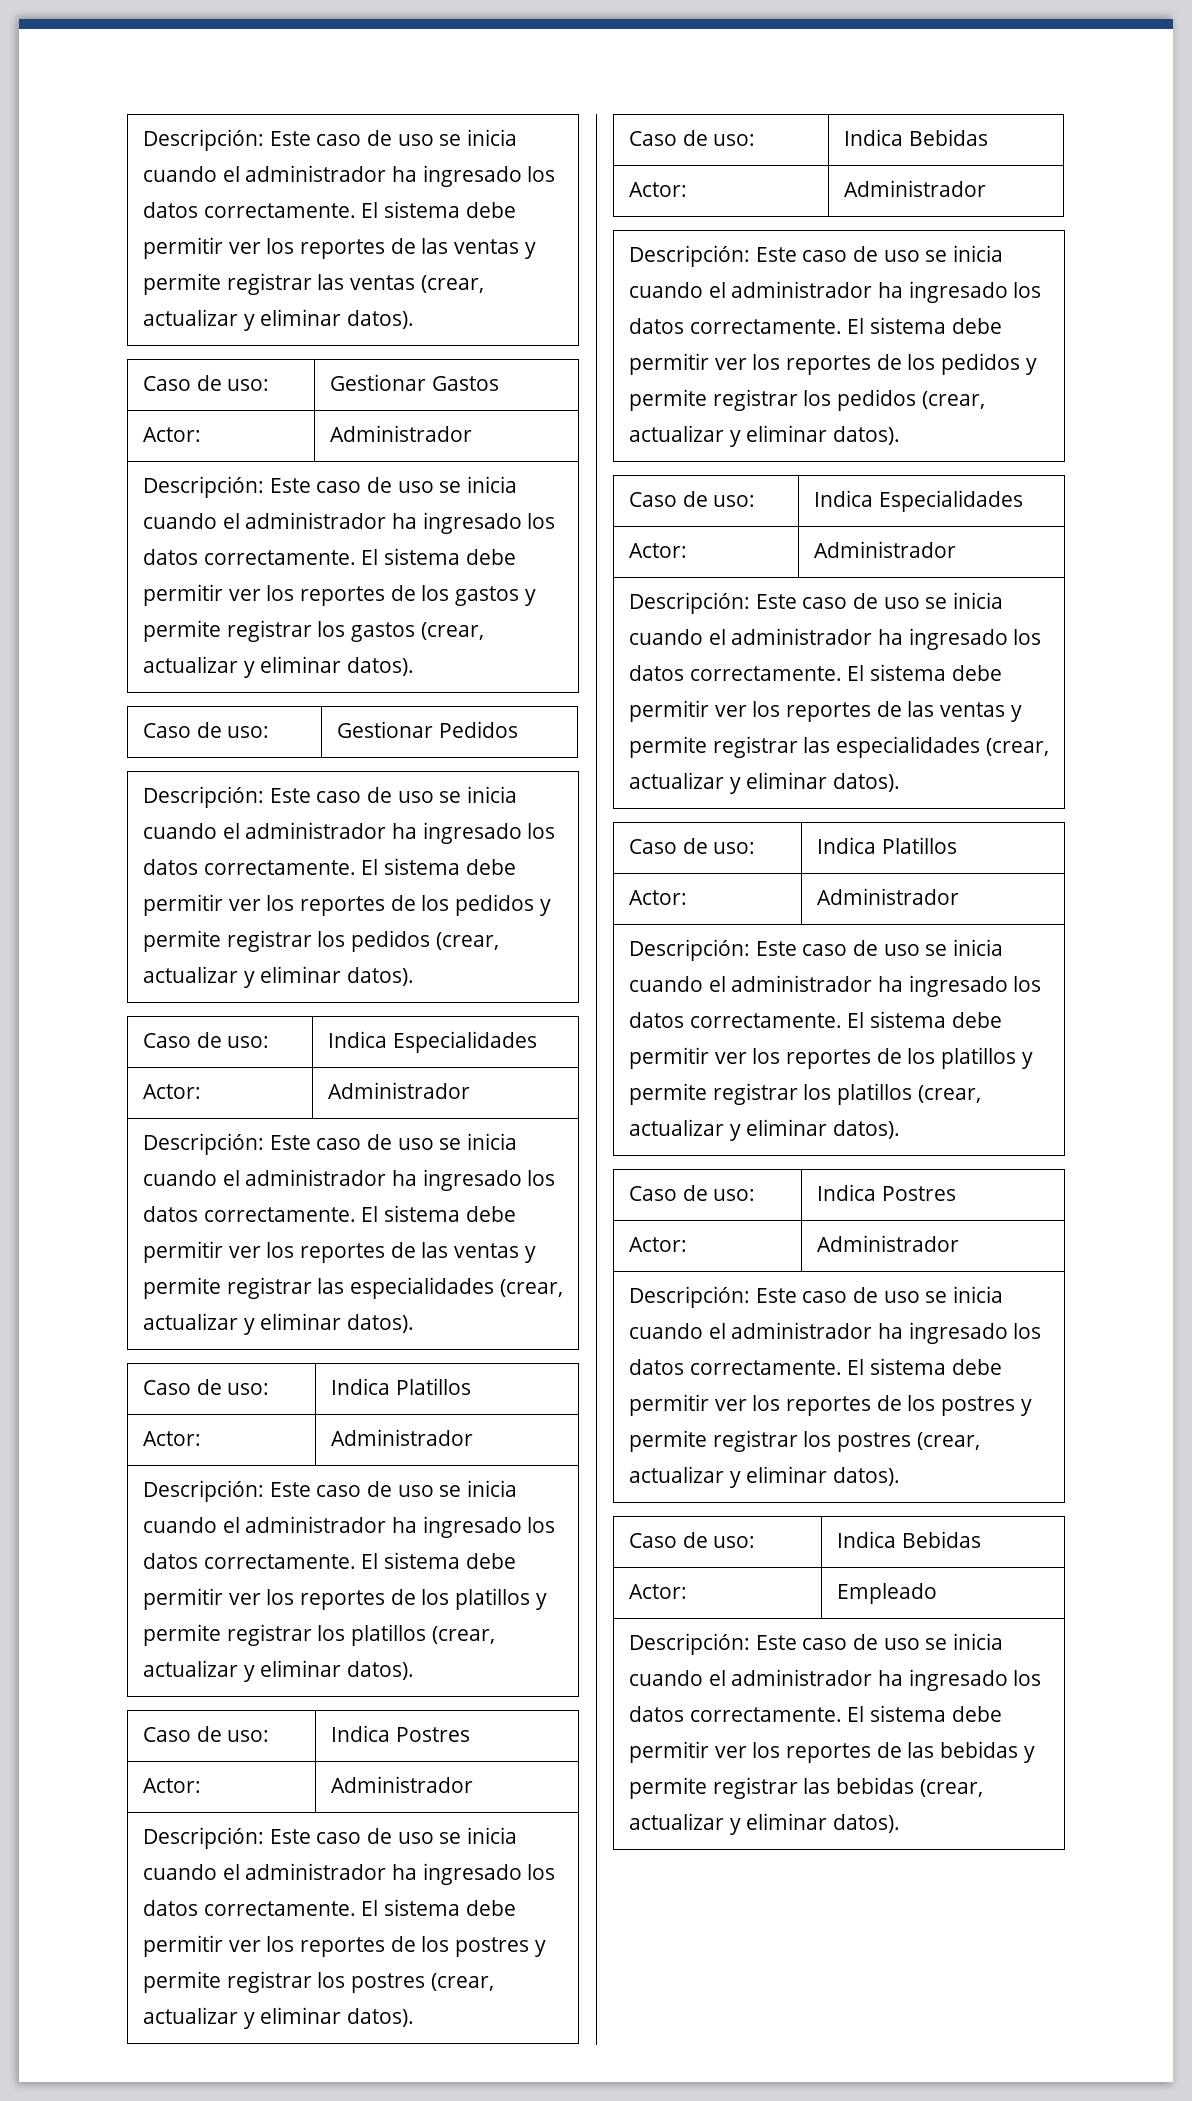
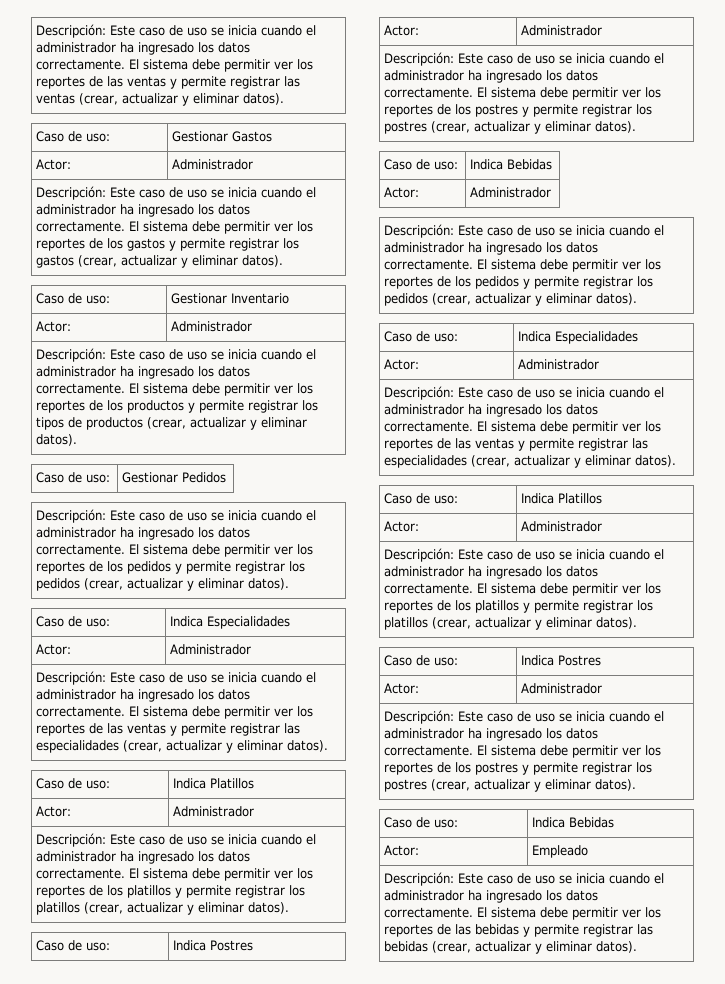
+ Caso de uso: | Gestionar Inventario
+ Actor: | Administrador
+ Descripción: Este caso de uso se inicia cuando el administrador ha ingresado los datos correctamente. El sistema debe permitir ver los reportes de los productos y permite registrar los tipos de productos (crear, actualizar y eliminar datos).

